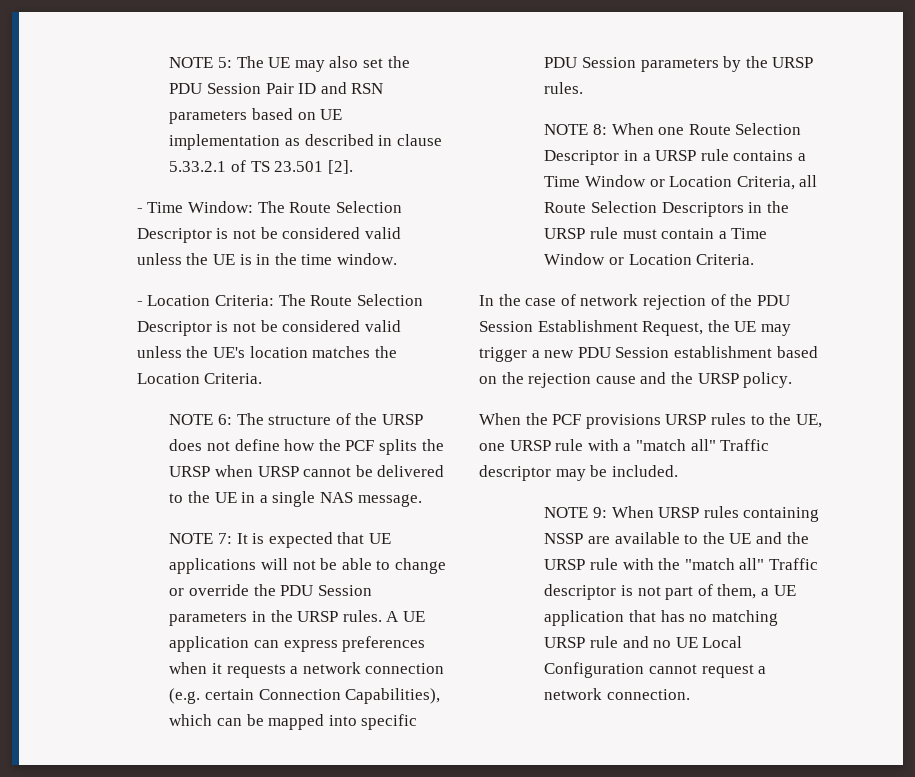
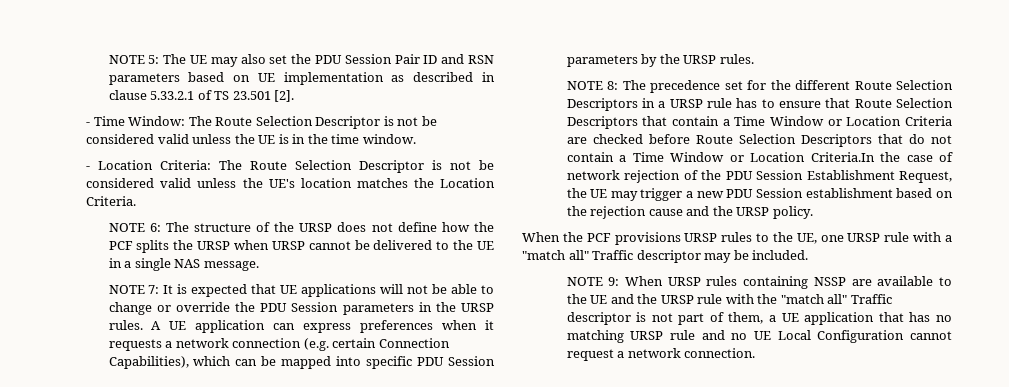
- NOTE 8: When one Route Selection Descriptor in a URSP rule contains a Time Window or Location Criteria, all Route Selection Descriptors in the URSP rule must contain a Time Window or Location Criteria.
- In the case of network rejection of the PDU Session Establishment Request, the UE may trigger a new PDU Session establishment based on the rejection cause and the URSP policy.
+ NOTE 8: The precedence set for the different Route Selection Descriptors in a URSP rule has to ensure that Route Selection Descriptors that contain a Time Window or Location Criteria are checked before Route Selection Descriptors that do not contain a Time Window or Location Criteria.In the case of network rejection of the PDU Session Establishment Request, the UE may trigger a new PDU Session establishment based on the rejection cause and the URSP policy.

